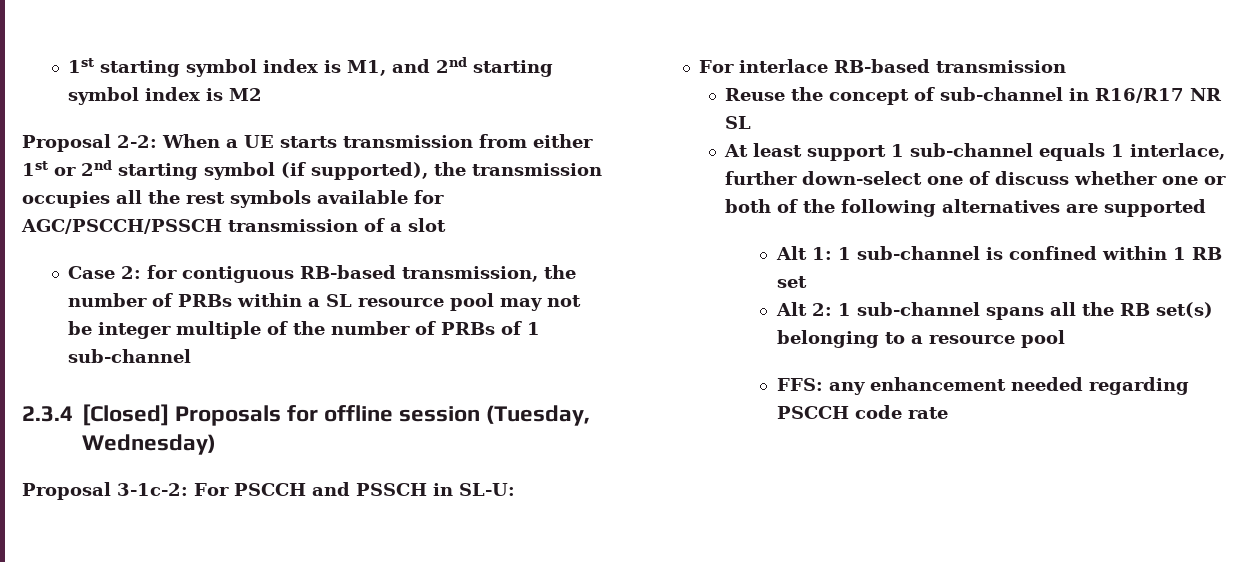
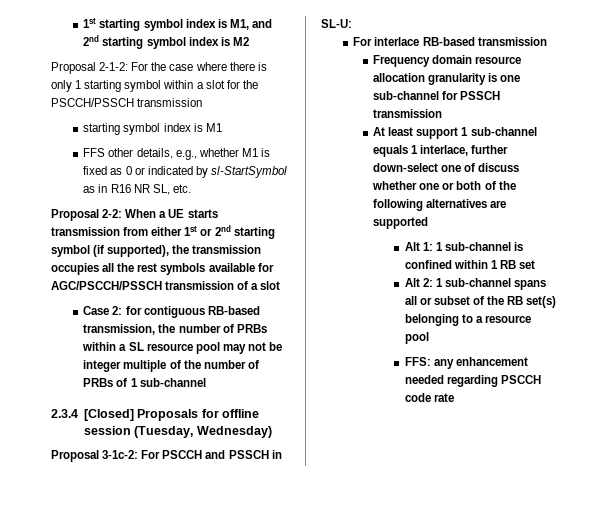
+ Proposal 2-1-2: For the case where there is only 1 starting symbol within a slot for the PSCCH/PSSCH transmission
+ starting symbol index is M1
+ FFS other details, e.g., whether M1 is fixed as 0 or indicated by sl-StartSymbol as in R16 NR SL, etc.
- Reuse the concept of sub-channel in R16/R17 NR SL
+ Frequency domain resource allocation granularity is one sub-channel for PSSCH transmission
- Alt 2: 1 sub-channel spans all the RB set(s) belonging to a resource pool
+ Alt 2: 1 sub-channel spans all or subset of the RB set(s) belonging to a resource pool

